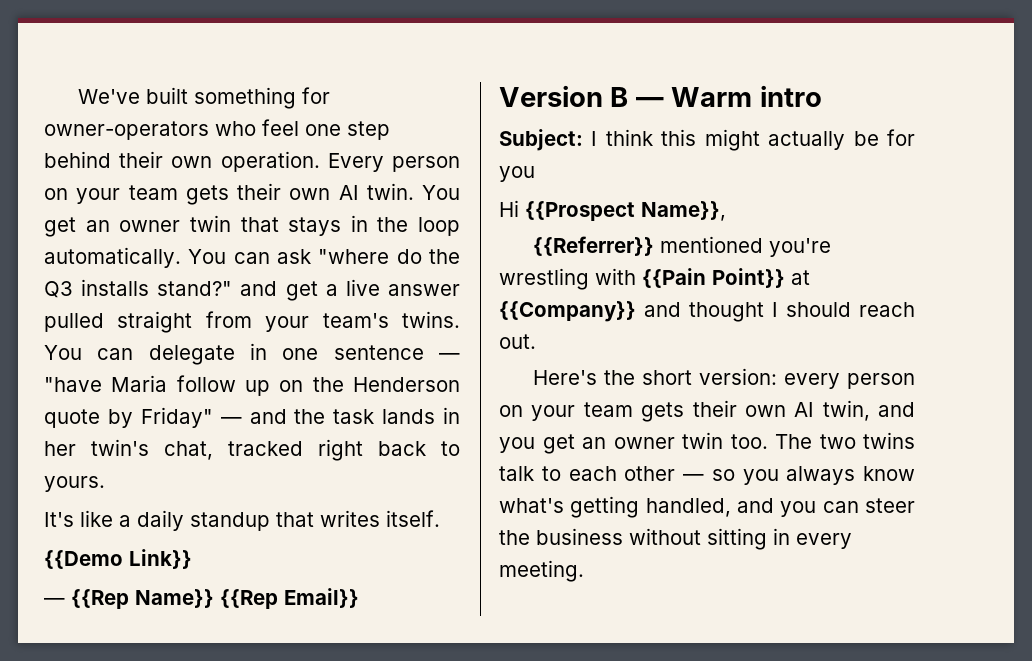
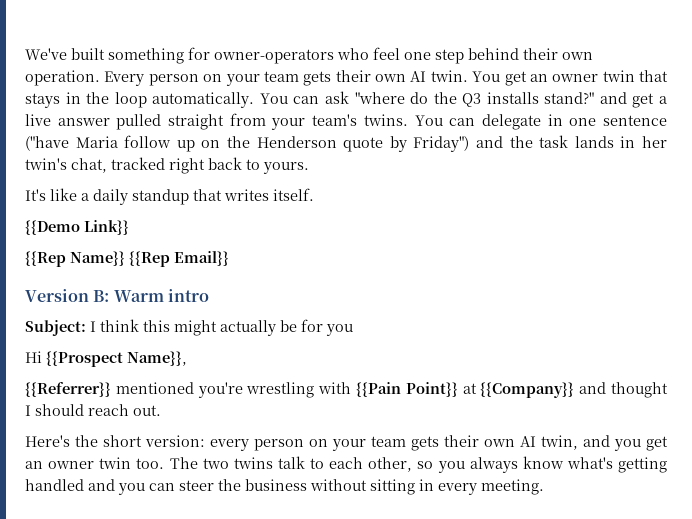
- You can delegate in one sentence — "have Maria follow up on the Henderson quote by Friday" — and the task lands in her twin's chat, tracked right back to yours.
+ You can delegate in one sentence ("have Maria follow up on the Henderson quote by Friday") and the task lands in her twin's chat, tracked right back to yours.
- — {{Rep Name}} {{Rep Email}}
+ {{Rep Name}} {{Rep Email}}
- Version B — Warm intro
+ Version B: Warm intro
- The two twins talk to each other — so you always know what's getting handled, and you can steer the business without sitting in every meeting.
+ The two twins talk to each other, so you always know what's getting handled and you can steer the business without sitting in every meeting.

